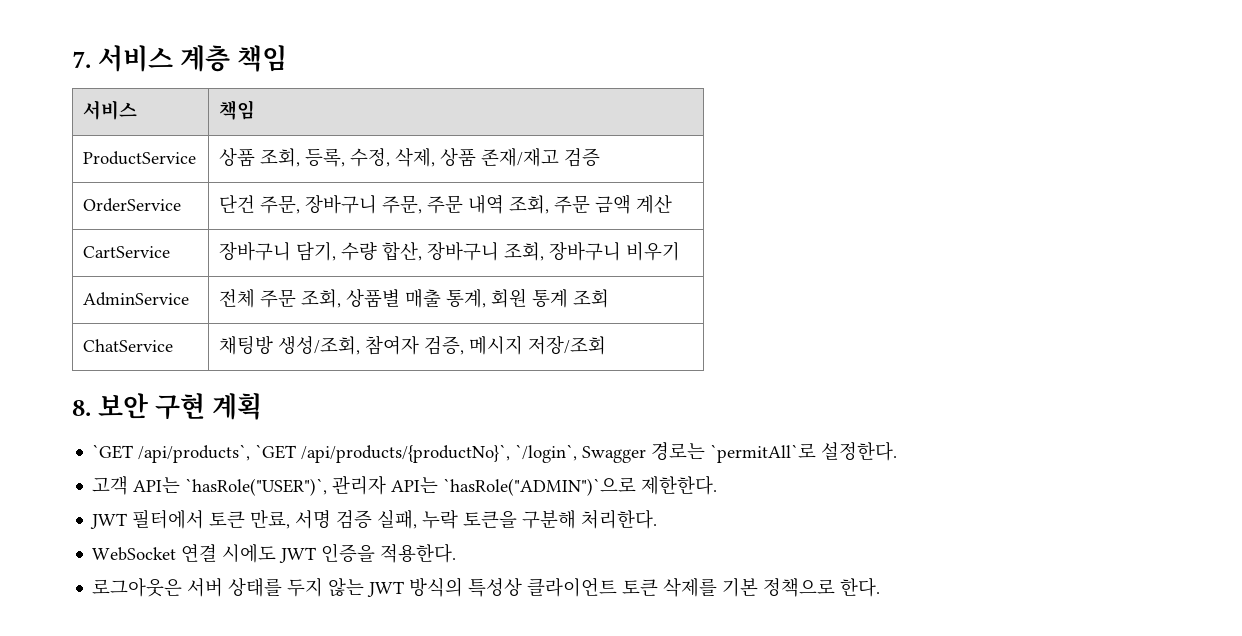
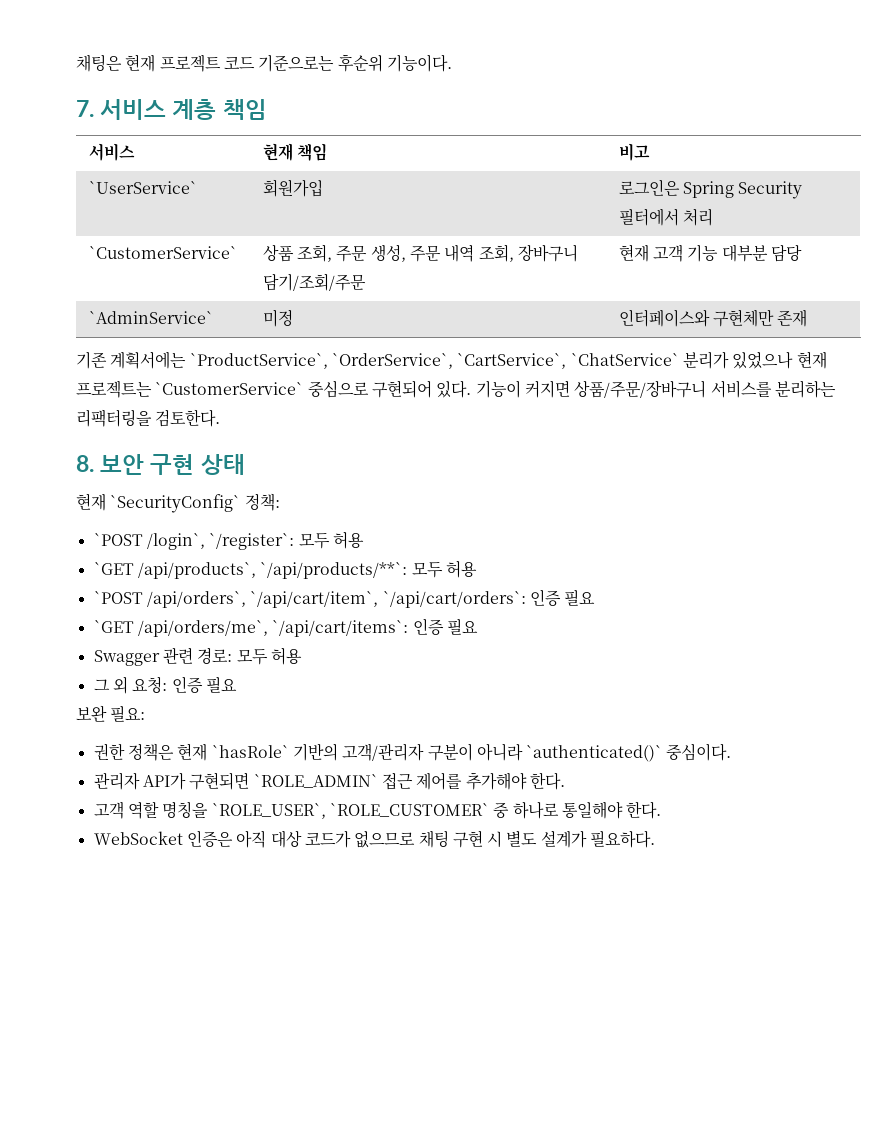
+ 채팅은 현재 프로젝트 코드 기준으로는 후순위 기능이다.
- 서비스 | 책임
- ProductService | 상품 조회, 등록, 수정, 삭제, 상품 존재/재고 검증
- OrderService | 단건 주문, 장바구니 주문, 주문 내역 조회, 주문 금액 계산
- CartService | 장바구니 담기, 수량 합산, 장바구니 조회, 장바구니 비우기
- AdminService | 전체 주문 조회, 상품별 매출 통계, 회원 통계 조회
- ChatService | 채팅방 생성/조회, 참여자 검증, 메시지 저장/조회
- 8. 보안 구현 계획
- `GET /api/products`, `GET /api/products/{productNo}`, `/login`, Swagger 경로는 `permitAll`로 설정한다.
- 고객 API는 `hasRole("USER")`, 관리자 API는 `hasRole("ADMIN")`으로 제한한다.
- JWT 필터에서 토큰 만료, 서명 검증 실패, 누락 토큰을 구분해 처리한다.
- WebSocket 연결 시에도 JWT 인증을 적용한다.
- 로그아웃은 서버 상태를 두지 않는 JWT 방식의 특성상 클라이언트 토큰 삭제를 기본 정책으로 한다.
+ 서비스 | 현재 책임 | 비고
+ `UserService` | 회원가입 | 로그인은 Spring Security 필터에서 처리
+ `CustomerService` | 상품 조회, 주문 생성, 주문 내역 조회, 장바구니 담기/조회/주문 | 현재 고객 기능 대부분 담당
+ `AdminService` | 미정 | 인터페이스와 구현체만 존재
+ 기존 계획서에는 `ProductService`, `OrderService`, `CartService`, `ChatService` 분리가 있었으나 현재 프로젝트는 `CustomerService` 중심으로 구현되어 있다. 기능이 커지면 상품/주문/장바구니 서비스를 분리하는 리팩터링을 검토한다.
+ 8. 보안 구현 상태
+ 현재 `SecurityConfig` 정책:
+ `POST /login`, `/register`: 모두 허용
+ `GET /api/products`, `/api/products/**`: 모두 허용
+ `POST /api/orders`, `/api/cart/item`, `/api/cart/orders`: 인증 필요
+ `GET /api/orders/me`, `/api/cart/items`: 인증 필요
+ Swagger 관련 경로: 모두 허용
+ 그 외 요청: 인증 필요
+ 보완 필요:
+ 권한 정책은 현재 `hasRole` 기반의 고객/관리자 구분이 아니라 `authenticated()` 중심이다.
+ 관리자 API가 구현되면 `ROLE_ADMIN` 접근 제어를 추가해야 한다.
+ 고객 역할 명칭을 `ROLE_USER`, `ROLE_CUSTOMER` 중 하나로 통일해야 한다.
+ WebSocket 인증은 아직 대상 코드가 없으므로 채팅 구현 시 별도 설계가 필요하다.

